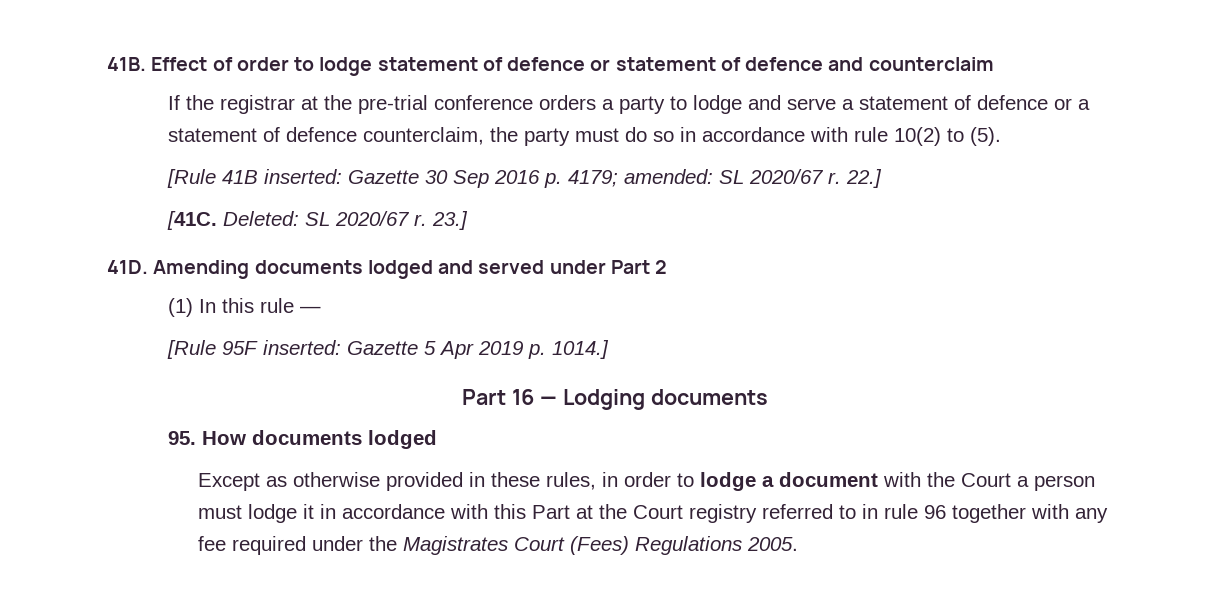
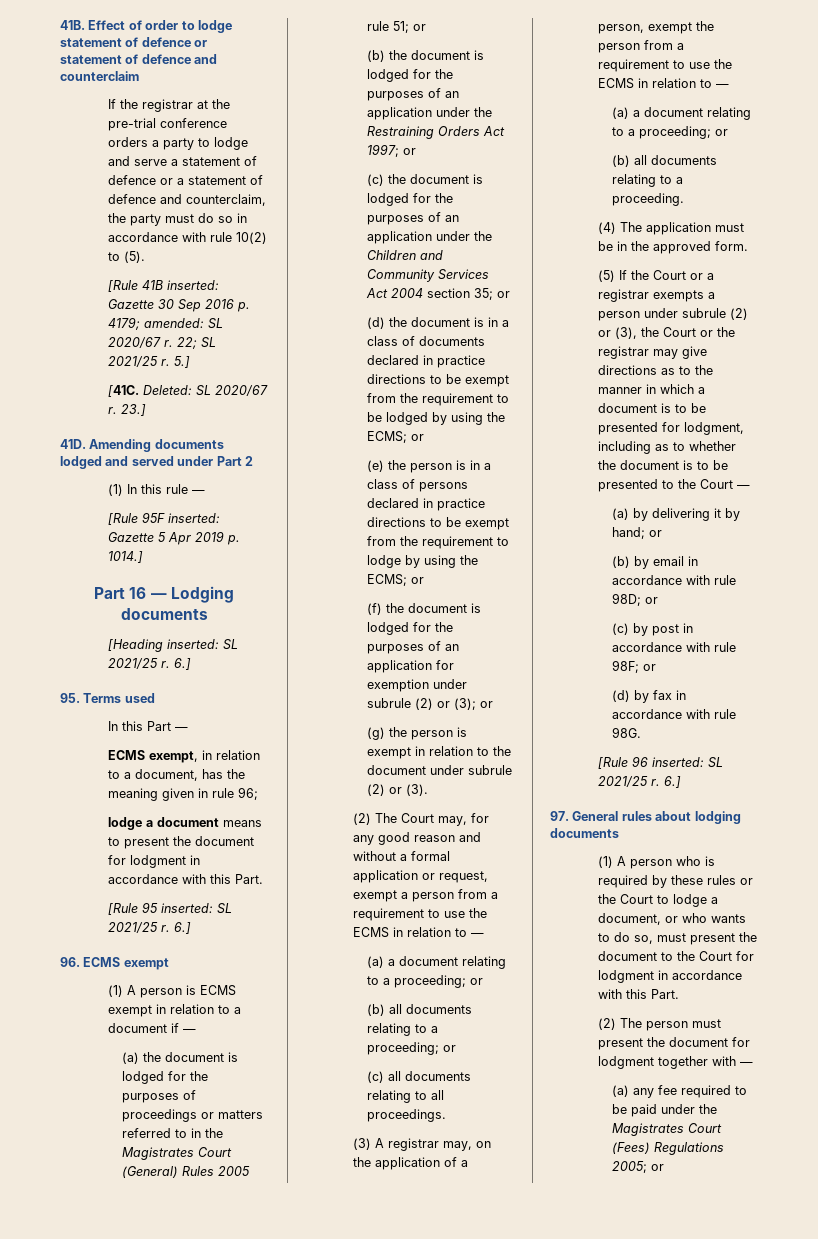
- If the registrar at the pre-trial conference orders a party to lodge and serve a statement of defence or a statement of defence counterclaim, the party must do so in accordance with rule 10(2) to (5).
+ If the registrar at the pre-trial conference orders a party to lodge and serve a statement of defence or a statement of defence and counterclaim, the party must do so in accordance with rule 10(2) to (5).
- 22.]
+ 22; SL 2021/25 r. 5.]
- 95. How documents lodged
- Except as otherwise provided in these rules, in order to lodge a document with the Court a person must lodge it in accordance with this Part at the Court registry referred to in rule 96 together with any fee required under the Magistrates Court (Fees) Regulations 2005.
+ [Heading inserted: SL 2021/25 r. 6.]
+ 95. Terms used
+ In this Part —
+ ECMS exempt, in relation to a document, has the meaning given in rule 96;
+ lodge a document means to present the document for lodgment in accordance with this Part.
+ [Rule 95 inserted: SL 2021/25 r. 6.]
+ 96. ECMS exempt
+ (1) A person is ECMS exempt in relation to a document if —
+ (a) the document is lodged for the purposes of proceedings or matters referred to in the Magistrates Court (General) Rules 2005 rule 51; or
+ (b) the document is lodged for the purposes of an application under the Restraining Orders Act 1997; or
+ (c) the document is lodged for the purposes of an application under the Children and Community Services Act 2004 section 35; or
+ (d) the document is in a class of documents declared in practice directions to be exempt from the requirement to be lodged by using the ECMS; or
+ (e) the person is in a class of persons declared in practice directions to be exempt from the requirement to lodge by using the ECMS; or
+ (f) the document is lodged for the purposes of an application for exemption under subrule (2) or (3); or
+ (g) the person is exempt in relation to the document under subrule (2) or (3).
+ (2) The Court may, for any good reason and without a formal application or request, exempt a person from a requirement to use the ECMS in relation to —
+ (a) a document relating to a proceeding; or
+ (b) all documents relating to a proceeding; or
+ (c) all documents relating to all proceedings.
+ (3) A registrar may, on the application of a person, exempt the person from a requirement to use the ECMS in relation to —
+ (a) a document relating to a proceeding; or
+ (b) all documents relating to a proceeding.
+ (4) The application must be in the approved form.
+ (5) If the Court or a registrar exempts a person under subrule (2) or (3), the Court or the registrar may give directions as to the manner in which a document is to be presented for lodgment, including as to whether the document is to be presented to the Court —
+ (a) by delivering it by hand; or
+ (b) by email in accordance with rule 98D; or
+ (c) by post in accordance with rule 98F; or
+ (d) by fax in accordance with rule 98G.
+ [Rule 96 inserted: SL 2021/25 r. 6.]
+ 97. General rules about lodging documents
+ (1) A person who is required by these rules or the Court to lodge a document, or who wants to do so, must present the document to the Court for lodgment in accordance with this Part.
+ (2) The person must present the document for lodgment together with —
+ (a) any fee required to be paid under the Magistrates Court (Fees) Regulations 2005; or

